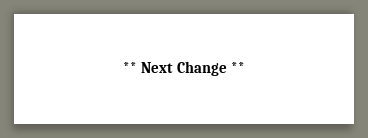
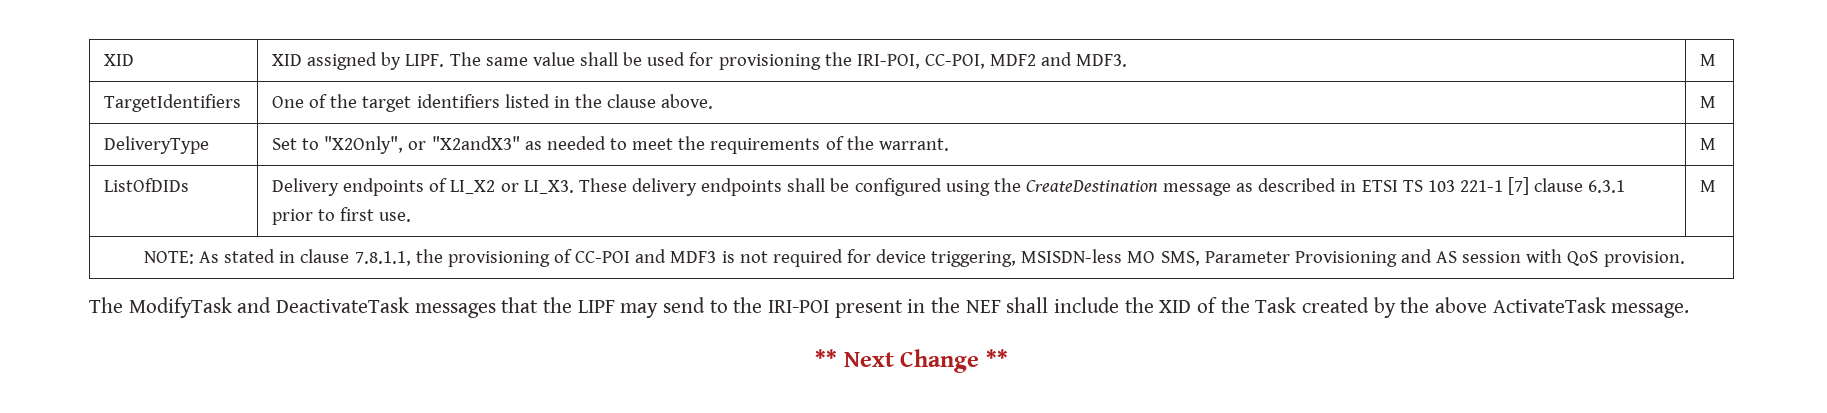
+ XID | XID assigned by LIPF. The same value shall be used for provisioning the IRI-POI, CC-POI, MDF2 and MDF3. | M
+ TargetIdentifiers | One of the target identifiers listed in the clause above. | M
+ DeliveryType | Set to "X2Only", or "X2andX3" as needed to meet the requirements of the warrant. | M
+ ListOfDIDs | Delivery endpoints of LI_X2 or LI_X3. These delivery endpoints shall be configured using the CreateDestination message as described in ETSI TS 103 221-1 [7] clause 6.3.1 prior to first use. | M
+ NOTE: As stated in clause 7.8.1.1, the provisioning of CC-POI and MDF3 is not required for device triggering, MSISDN-less MO SMS, Parameter Provisioning and AS session with QoS provision.
+ The ModifyTask and DeactivateTask messages that the LIPF may send to the IRI-POI present in the NEF shall include the XID of the Task created by the above ActivateTask message.

